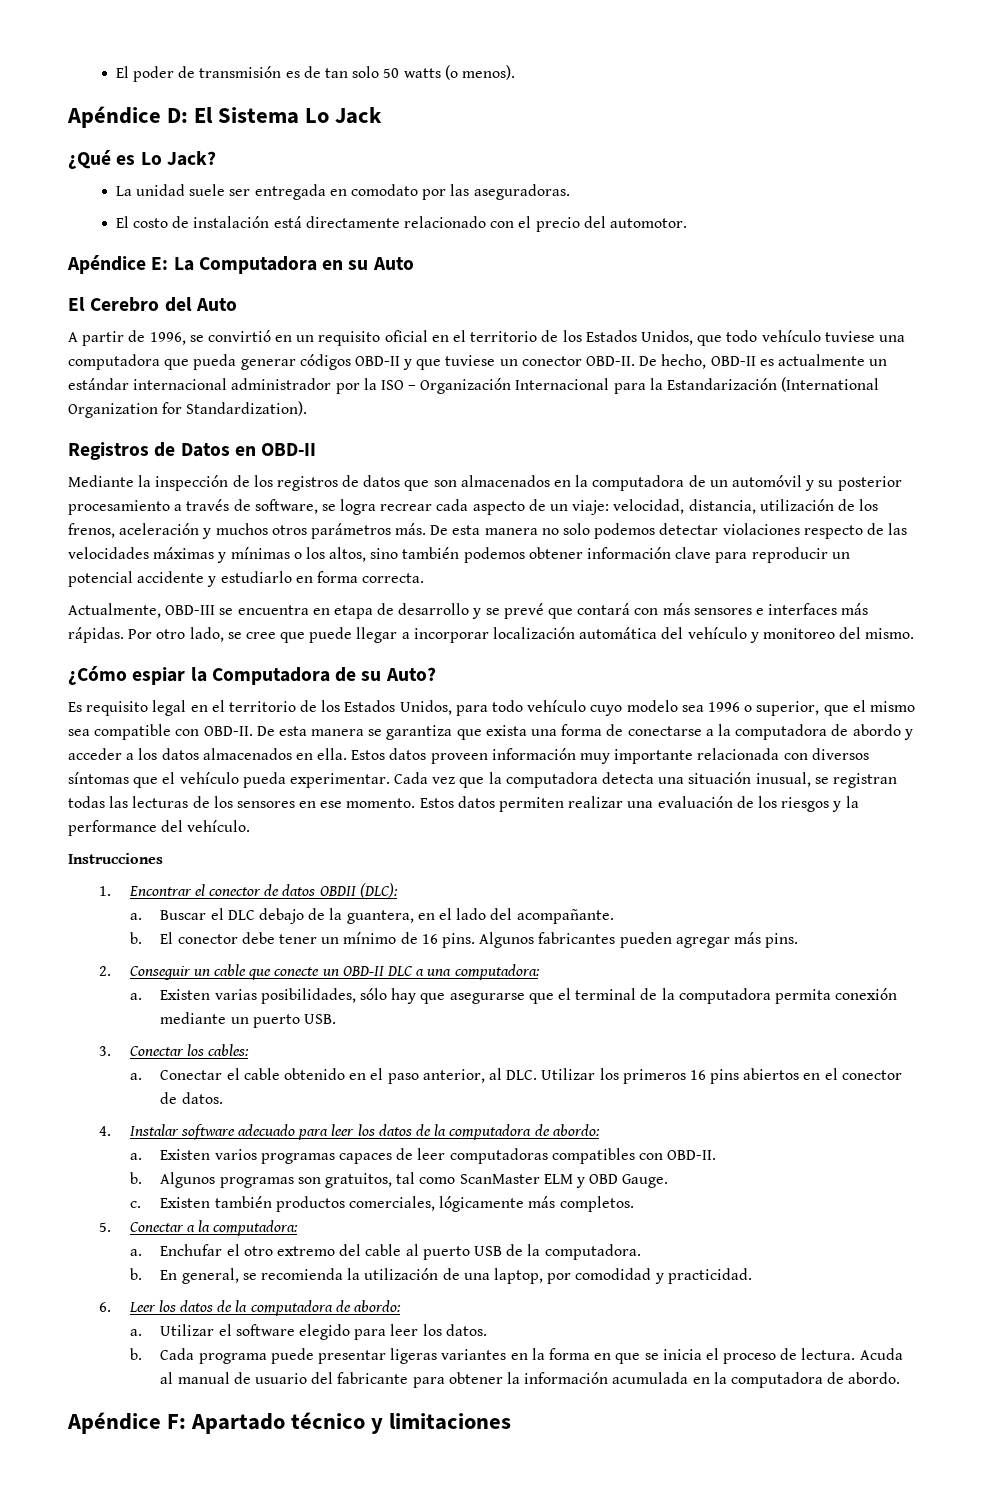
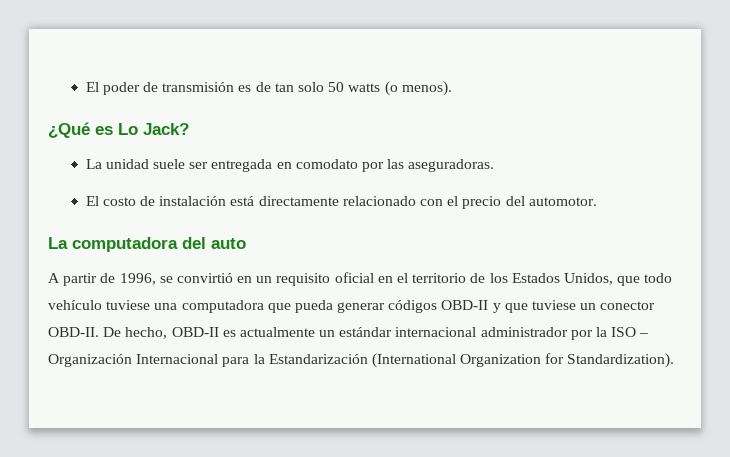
- Apéndice D: El Sistema Lo Jack
- Apéndice E: La Computadora en su Auto
- El Cerebro del Auto
+ La computadora del auto
- Registros de Datos en OBD-II
- Mediante la inspección de los registros de datos que son almacenados en la computadora de un automóvil y su posterior procesamiento a través de software, se logra recrear cada aspecto de un viaje: velocidad, distancia, utilización de los frenos, aceleración y muchos otros parámetros más. De esta manera no solo podemos detectar violaciones respecto de las velocidades máximas y mínimas o los altos, sino también podemos obtener información clave para reproducir un potencial accidente y estudiarlo en forma correcta.
- Actualmente, OBD-III se encuentra en etapa de desarrollo y se prevé que contará con más sensores e interfaces más rápidas. Por otro lado, se cree que puede llegar a incorporar localización automática del vehículo y monitoreo del mismo.
- ¿Cómo espiar la Computadora de su Auto?
- Es requisito legal en el territorio de los Estados Unidos, para todo vehículo cuyo modelo sea 1996 o superior, que el mismo sea compatible con OBD-II. De esta manera se garantiza que exista una forma de conectarse a la computadora de abordo y acceder a los datos almacenados en ella. Estos datos proveen información muy importante relacionada con diversos síntomas que el vehículo pueda experimentar. Cada vez que la computadora detecta una situación inusual, se registran todas las lecturas de los sensores en ese momento. Estos datos permiten realizar una evaluación de los riesgos y la performance del vehículo.
- Instrucciones
- 1. Encontrar el conector de datos OBDII (DLC):
- a. Buscar el DLC debajo de la guantera, en el lado del acompañante.
- b. El conector debe tener un mínimo de 16 pins. Algunos fabricantes pueden agregar más pins.
- 2. Conseguir un cable que conecte un OBD-II DLC a una computadora:
- a. Existen varias posibilidades, sólo hay que asegurarse que el terminal de la computadora permita conexión mediante un puerto USB.
- 3. Conectar los cables:
- a. Conectar el cable obtenido en el paso anterior, al DLC. Utilizar los primeros 16 pins abiertos en el conector de datos.
- 4. Instalar software adecuado para leer los datos de la computadora de abordo:
- a. Existen varios programas capaces de leer computadoras compatibles con OBD-II.
- b. Algunos programas son gratuitos, tal como ScanMaster ELM y OBD Gauge.
- c. Existen también productos comerciales, lógicamente más completos.
- 5. Conectar a la computadora:
- a. Enchufar el otro extremo del cable al puerto USB de la computadora.
- b. En general, se recomienda la utilización de una laptop, por comodidad y practicidad.
- 6. Leer los datos de la computadora de abordo:
- a. Utilizar el software elegido para leer los datos.
- b. Cada programa puede presentar ligeras variantes en la forma en que se inicia el proceso de lectura. Acuda al manual de usuario del fabricante para obtener la información acumulada en la computadora de abordo.
- Apéndice F: Apartado técnico y limitaciones

